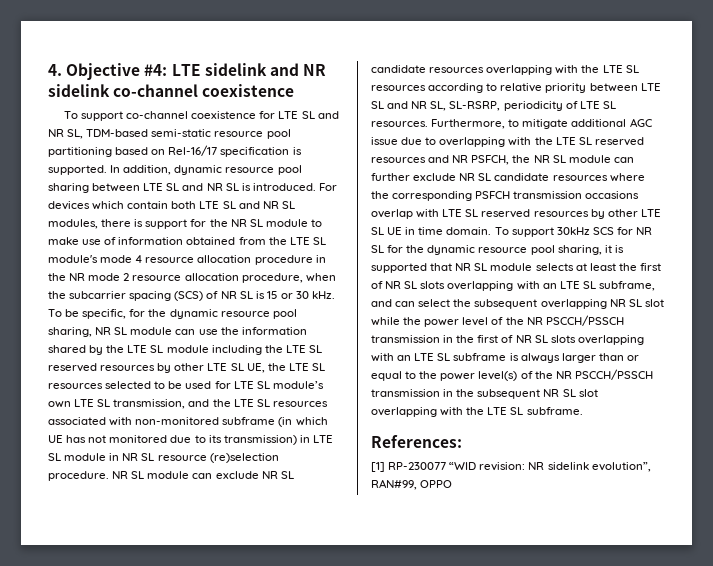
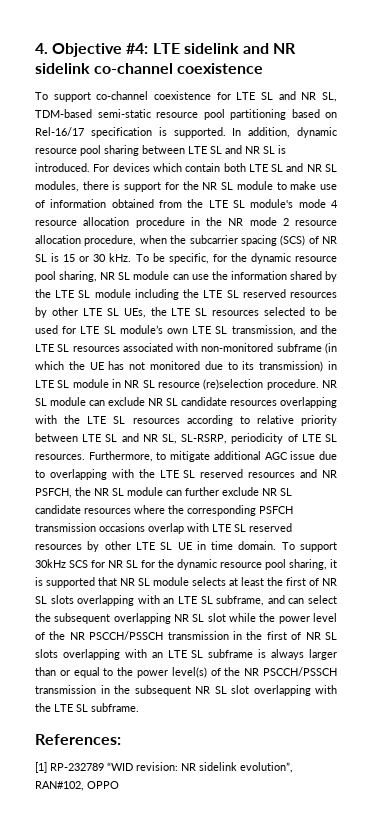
- To be specific, for the dynamic resource pool sharing, NR SL module can use the information shared by the LTE SL module including the LTE SL reserved resources by other LTE SL UE, the LTE SL resources selected to be used for LTE SL module’s own LTE SL transmission, and the LTE SL resources associated with non-monitored subframe (in which UE has not monitored due to its transmission) in LTE SL module in NR SL resource (re)selection procedure.
+ To be specific, for the dynamic resource pool sharing, NR SL module can use the information shared by the LTE SL module including the LTE SL reserved resources by other LTE SL UEs, the LTE SL resources selected to be used for LTE SL module’s own LTE SL transmission, and the LTE SL resources associated with non-monitored subframe (in which the UE has not monitored due to its transmission) in LTE SL module in NR SL resource (re)selection procedure.
- [1] RP-230077 “WID revision: NR sidelink evolution”, RAN#99, OPPO
+ [1] RP-232789 “WID revision: NR sidelink evolution”, RAN#102, OPPO

